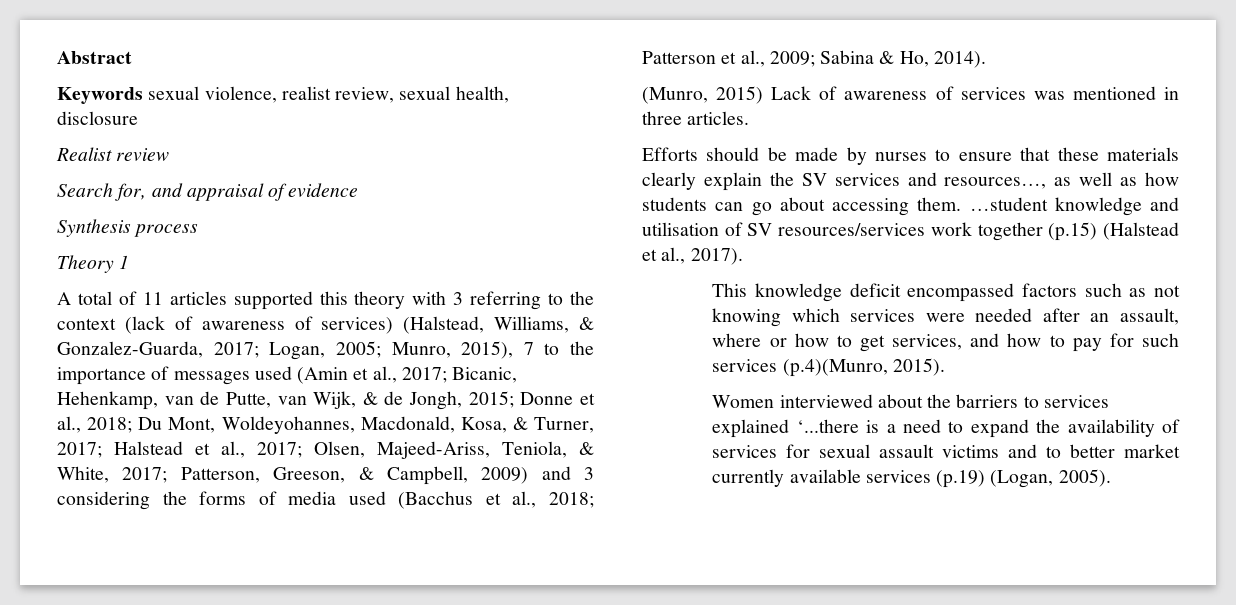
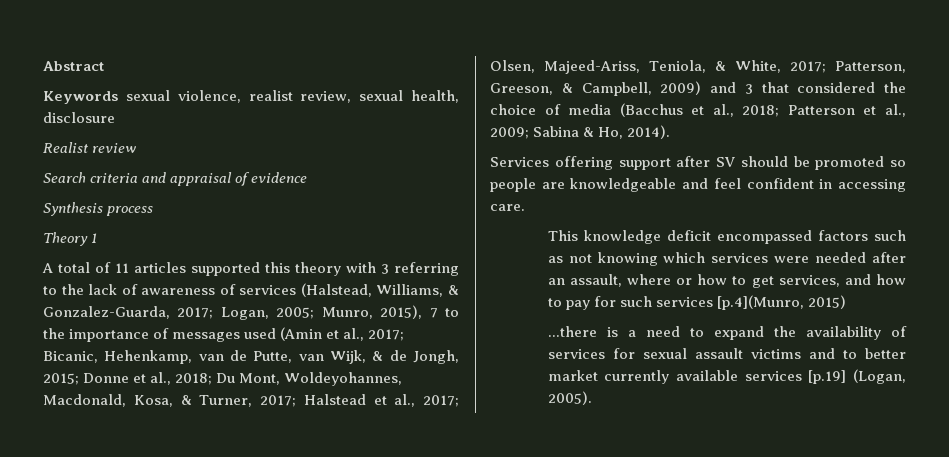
- Search for, and appraisal of evidence
+ Search criteria and appraisal of evidence
- A total of 11 articles supported this theory with 3 referring to the context (lack of awareness of services) (Halstead, Williams, & Gonzalez-Guarda, 2017;
+ A total of 11 articles supported this theory with 3 referring to the lack of awareness of services (Halstead, Williams, & Gonzalez-Guarda, 2017;
- Patterson, Greeson, & Campbell, 2009) and 3 considering the forms of media used (Bacchus et al., 2018;
+ Patterson, Greeson, & Campbell, 2009) and 3 that considered the choice of media (Bacchus et al., 2018;
- (Munro, 2015) Lack of awareness of services was mentioned in three articles.
- Efforts should be made by nurses to ensure that these materials clearly explain the SV services and resources…, as well as how students can go about accessing them. …student knowledge and utilisation of SV resources/services work together (p.15) (Halstead et al., 2017).
+ Services offering support after SV should be promoted so people are knowledgeable and feel confident in accessing care.
- This knowledge deficit encompassed factors such as not knowing which services were needed after an assault, where or how to get services, and how to pay for such services (p.4)(Munro, 2015).
- Women interviewed about the barriers to services explained ‘...there is a need to expand the availability of services for sexual assault victims and to better market currently available services (p.19) (Logan, 2005).
+ This knowledge deficit encompassed factors such as not knowing which services were needed after an assault, where or how to get services, and how to pay for such services [p.4](Munro, 2015)
+ ...there is a need to expand the availability of services for sexual assault victims and to better market currently available services [p.19] (Logan, 2005).

